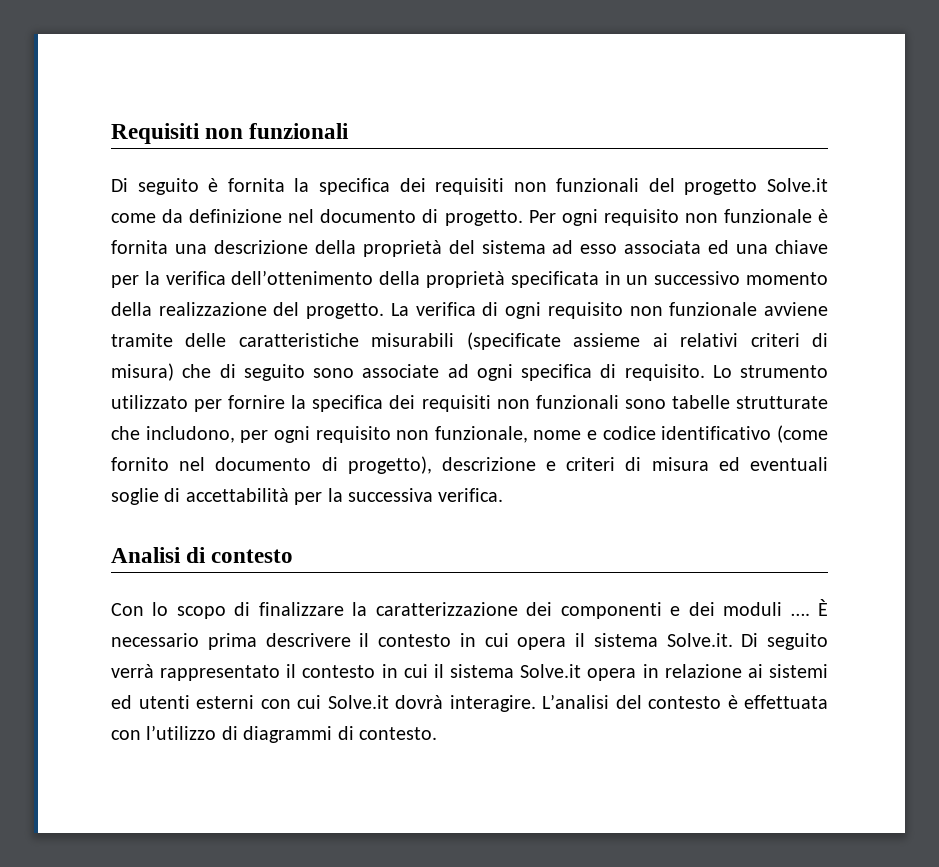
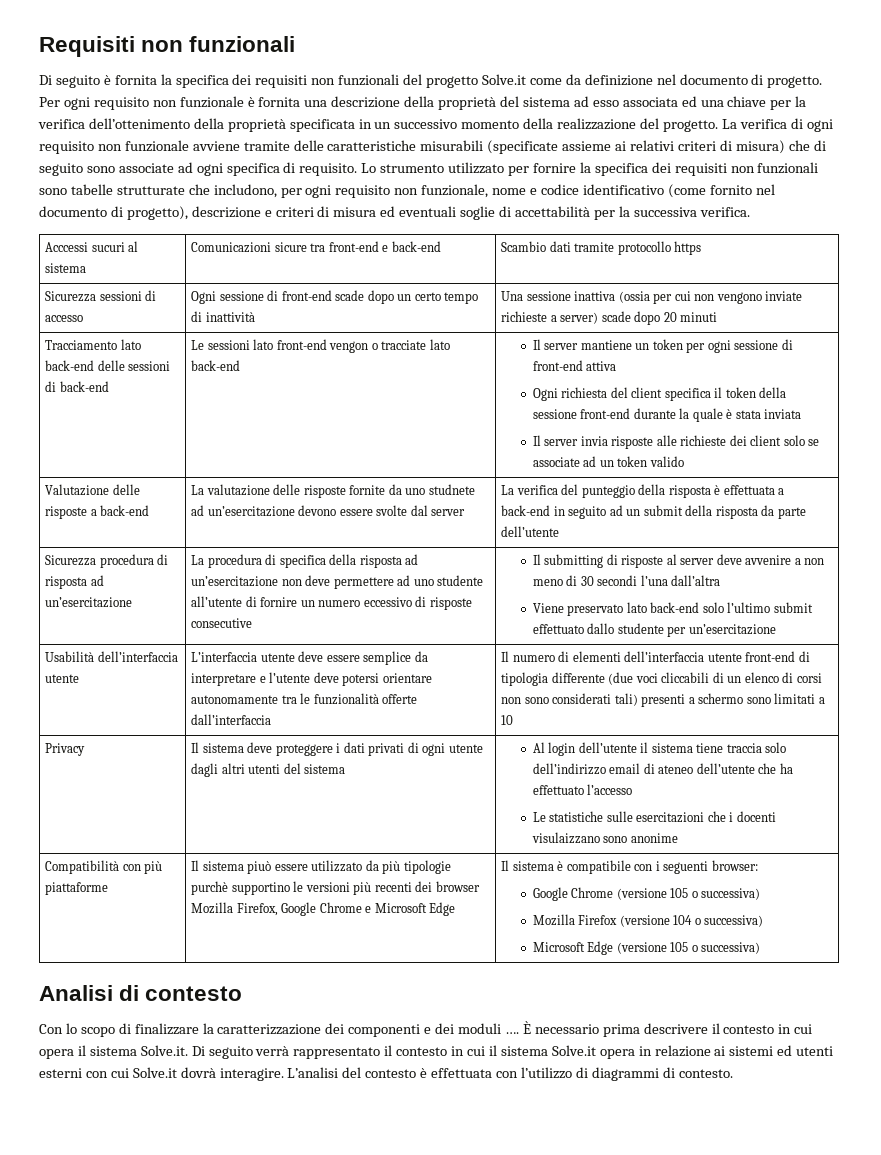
+ Acccessi sucuri al sistema | Comunicazioni sicure tra front-end e back-end | Scambio dati tramite protocollo https
+ Sicurezza sessioni di accesso | Ogni sessione di front-end scade dopo un certo tempo di inattività | Una sessione inattiva (ossia per cui non vengono inviate richieste a server) scade dopo 20 minuti
+ Tracciamento lato back-end delle sessioni di back-end | Le sessioni lato front-end vengon o tracciate lato back-end | Il server mantiene un token per ogni sessione di front-end attiva
+ Ogni richiesta del client specifica il token della sessione front-end durante la quale è stata inviata
+ Il server invia risposte alle richieste dei client solo se associate ad un token valido
+ Valutazione delle risposte a back-end | La valutazione delle risposte fornite da uno studnete ad un’esercitazione devono essere svolte dal server | La verifica del punteggio della risposta è effettuata a back-end in seguito ad un submit della risposta da parte dell’utente
+ Sicurezza procedura di risposta ad un’esercitazione | La procedura di specifica della risposta ad un’esercitazione non deve permettere ad uno studente all’utente di fornire un numero eccessivo di risposte consecutive | Il submitting di risposte al server deve avvenire a non meno di 30 secondi l’una dall’altra
+ Viene preservato lato back-end solo l’ultimo submit effettuato dallo studente per un’esercitazione
+ Usabilità dell’interfaccia utente | L’interfaccia utente deve essere semplice da interpretare e l’utente deve potersi orientare autonomamente tra le funzionalità offerte dall’interfaccia | Il numero di elementi dell’interfaccia utente front-end di tipologia differente (due voci cliccabili di un elenco di corsi non sono considerati tali) presenti a schermo sono limitati a 10
+ Privacy | Il sistema deve proteggere i dati privati di ogni utente dagli altri utenti del sistema | Al login dell’utente il sistema tiene traccia solo dell’indirizzo email di ateneo dell’utente che ha effettuato l’accesso
+ Le statistiche sulle esercitazioni che i docenti visulaizzano sono anonime
+ Compatibilità con più piattaforme | Il sistema piuò essere utilizzato da più tipologie purchè supportino le versioni più recenti dei browser Mozilla Firefox, Google Chrome e Microsoft Edge | Il sistema è compatibile con i seguenti browser:
+ Google Chrome (versione 105 o successiva)
+ Mozilla Firefox (versione 104 o successiva)
+ Microsoft Edge (versione 105 o successiva)

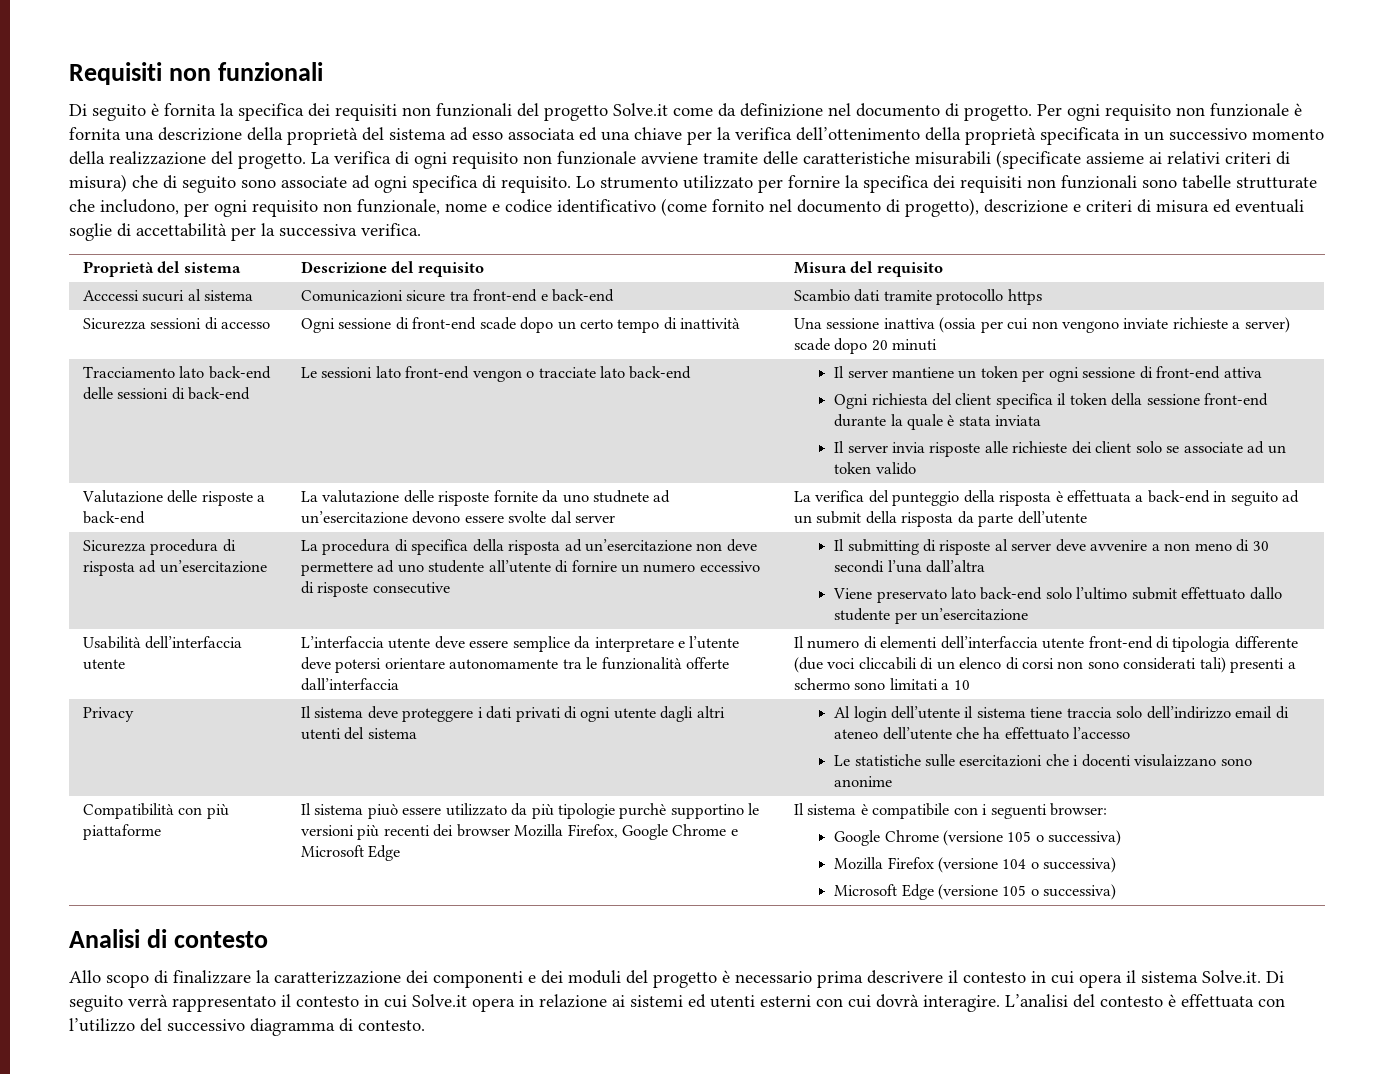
+ Proprietà del sistema | Descrizione del requisito | Misura del requisito
- Con lo scopo di finalizzare la caratterizzazione dei componenti e dei moduli …. È necessario prima descrivere il contesto in cui opera il sistema Solve.it. Di seguito verrà rappresentato il contesto in cui il sistema Solve.it opera in relazione ai sistemi ed utenti esterni con cui Solve.it dovrà interagire.
+ Allo scopo di finalizzare la caratterizzazione dei componenti e dei moduli del progetto è necessario prima descrivere il contesto in cui opera il sistema Solve.it. Di seguito verrà rappresentato il contesto in cui Solve.it opera in relazione ai sistemi ed utenti esterni con cui dovrà interagire.
- L’analisi del contesto è effettuata con l’utilizzo di diagrammi di contesto.
+ L’analisi del contesto è effettuata con l’utilizzo del successivo diagramma di contesto.

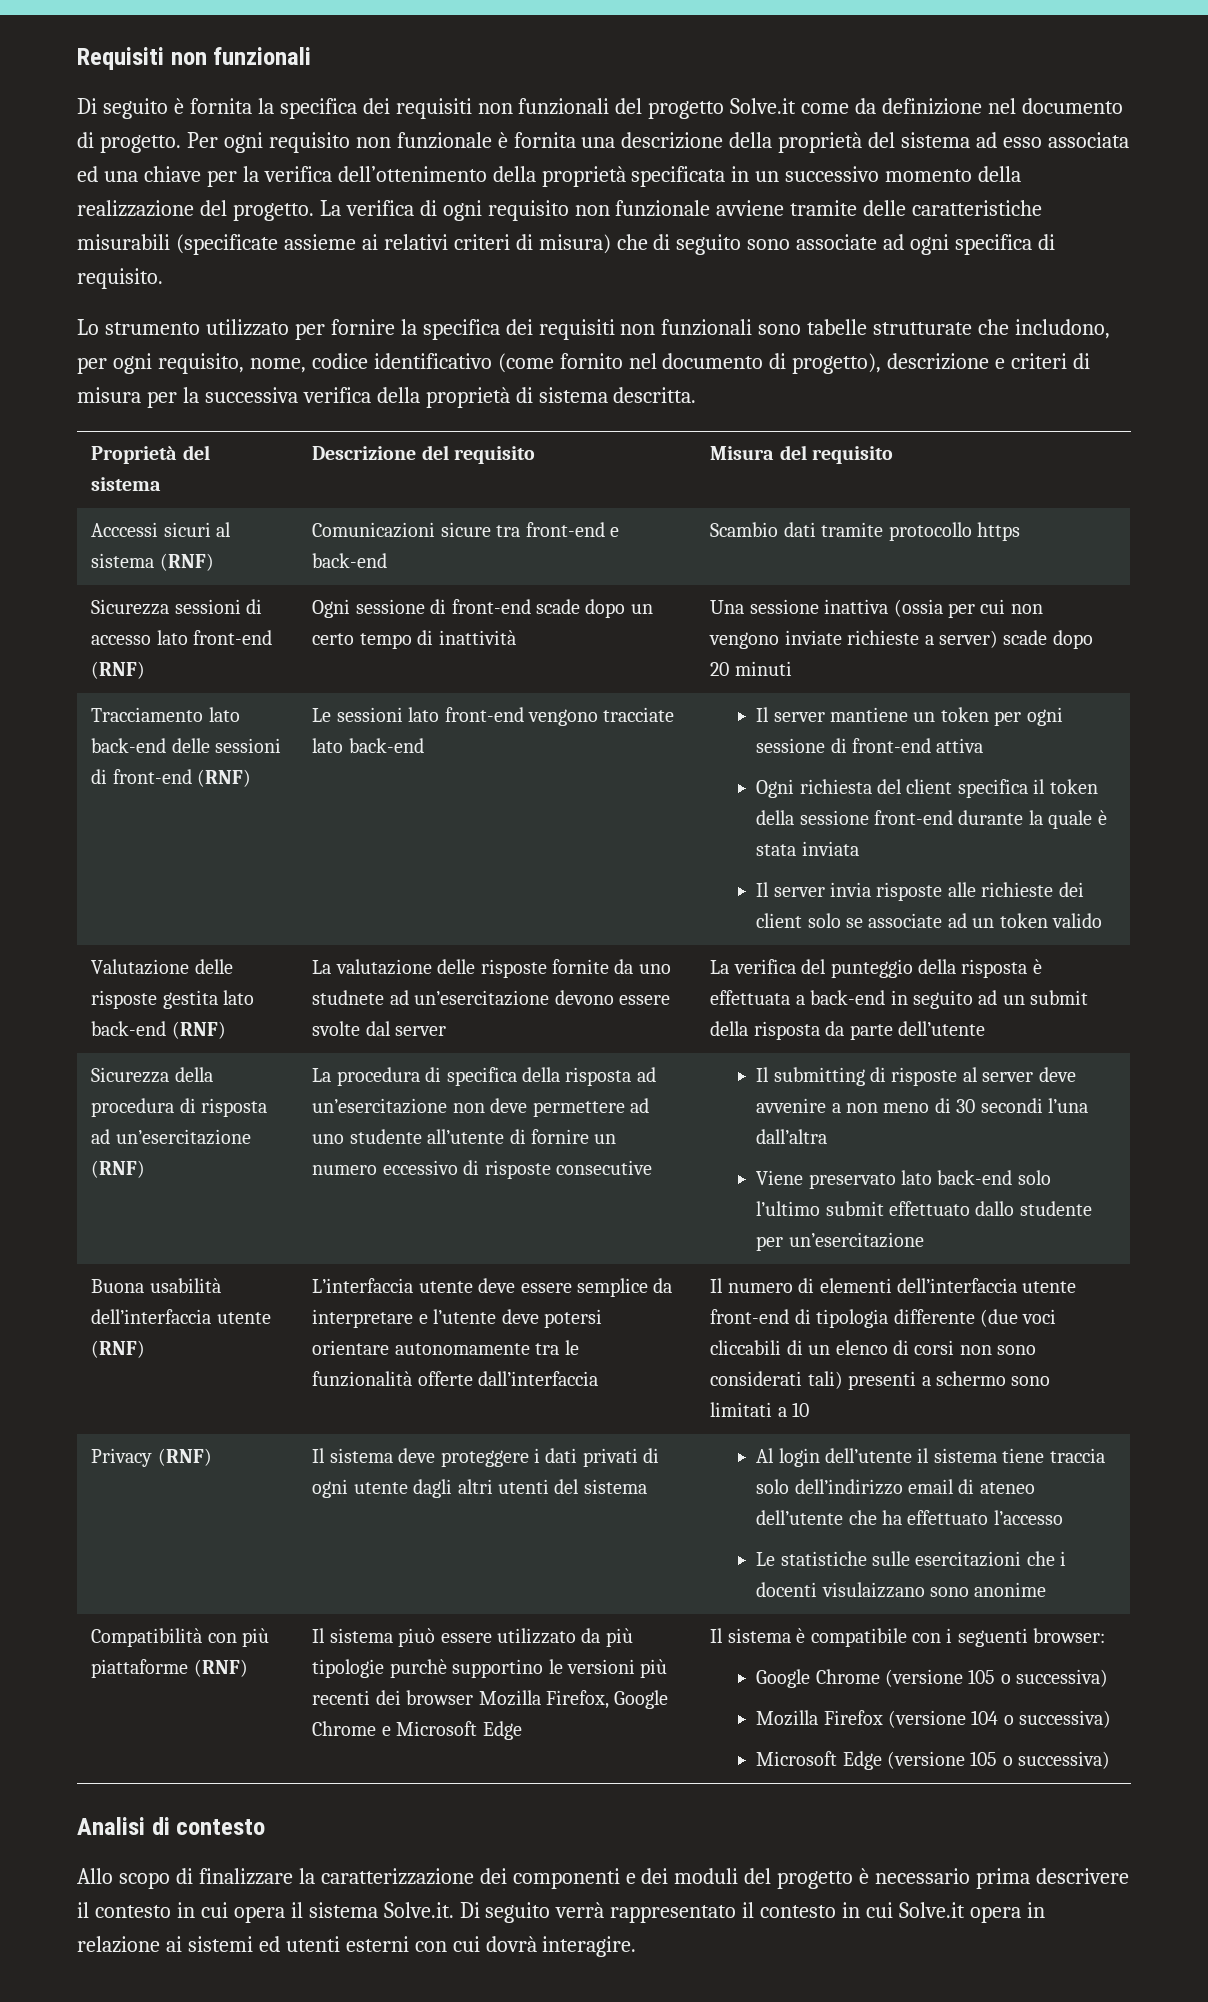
- La verifica di ogni requisito non funzionale avviene tramite delle caratteristiche misurabili (specificate assieme ai relativi criteri di misura) che di seguito sono associate ad ogni specifica di requisito. Lo strumento utilizzato per fornire la specifica dei requisiti non funzionali sono tabelle strutturate che includono, per ogni requisito non funzionale, nome e codice identificativo (come fornito nel documento di progetto), descrizione e criteri di misura ed eventuali soglie di accettabilità per la successiva verifica.
+ La verifica di ogni requisito non funzionale avviene tramite delle caratteristiche misurabili (specificate assieme ai relativi criteri di misura) che di seguito sono associate ad ogni specifica di requisito.
+ Lo strumento utilizzato per fornire la specifica dei requisiti non funzionali sono tabelle strutturate che includono, per ogni requisito, nome, codice identificativo (come fornito nel documento di progetto), descrizione e criteri di misura per la successiva verifica della proprietà di sistema descritta.
- Acccessi sucuri al sistema | Comunicazioni sicure tra front-end e back-end | Scambio dati tramite protocollo https
+ Acccessi sicuri al sistema (RNF) | Comunicazioni sicure tra front-end e back-end | Scambio dati tramite protocollo https
- Sicurezza sessioni di accesso | Ogni sessione di front-end scade dopo un certo tempo di inattività | Una sessione inattiva (ossia per cui non vengono inviate richieste a server) scade dopo 20 minuti
+ Sicurezza sessioni di accesso lato front-end (RNF) | Ogni sessione di front-end scade dopo un certo tempo di inattività | Una sessione inattiva (ossia per cui non vengono inviate richieste a server) scade dopo 20 minuti
- Tracciamento lato back-end delle sessioni di back-end
+ Tracciamento lato back-end delle sessioni di front-end (RNF)
- Le sessioni lato front-end vengon o tracciate lato back-end
+ Le sessioni lato front-end vengono tracciate lato back-end
- Valutazione delle risposte a back-end
+ Valutazione delle risposte gestita lato back-end (RNF)
- Sicurezza procedura di risposta ad un’esercitazione
+ Sicurezza della procedura di risposta ad un’esercitazione (RNF)
- Usabilità dell’interfaccia utente
+ Buona usabilità dell’interfaccia utente (RNF)
- Privacy
+ Privacy (RNF)
- Compatibilità con più piattaforme
+ Compatibilità con più piattaforme (RNF)
- L’analisi del contesto è effettuata con l’utilizzo del successivo diagramma di contesto.

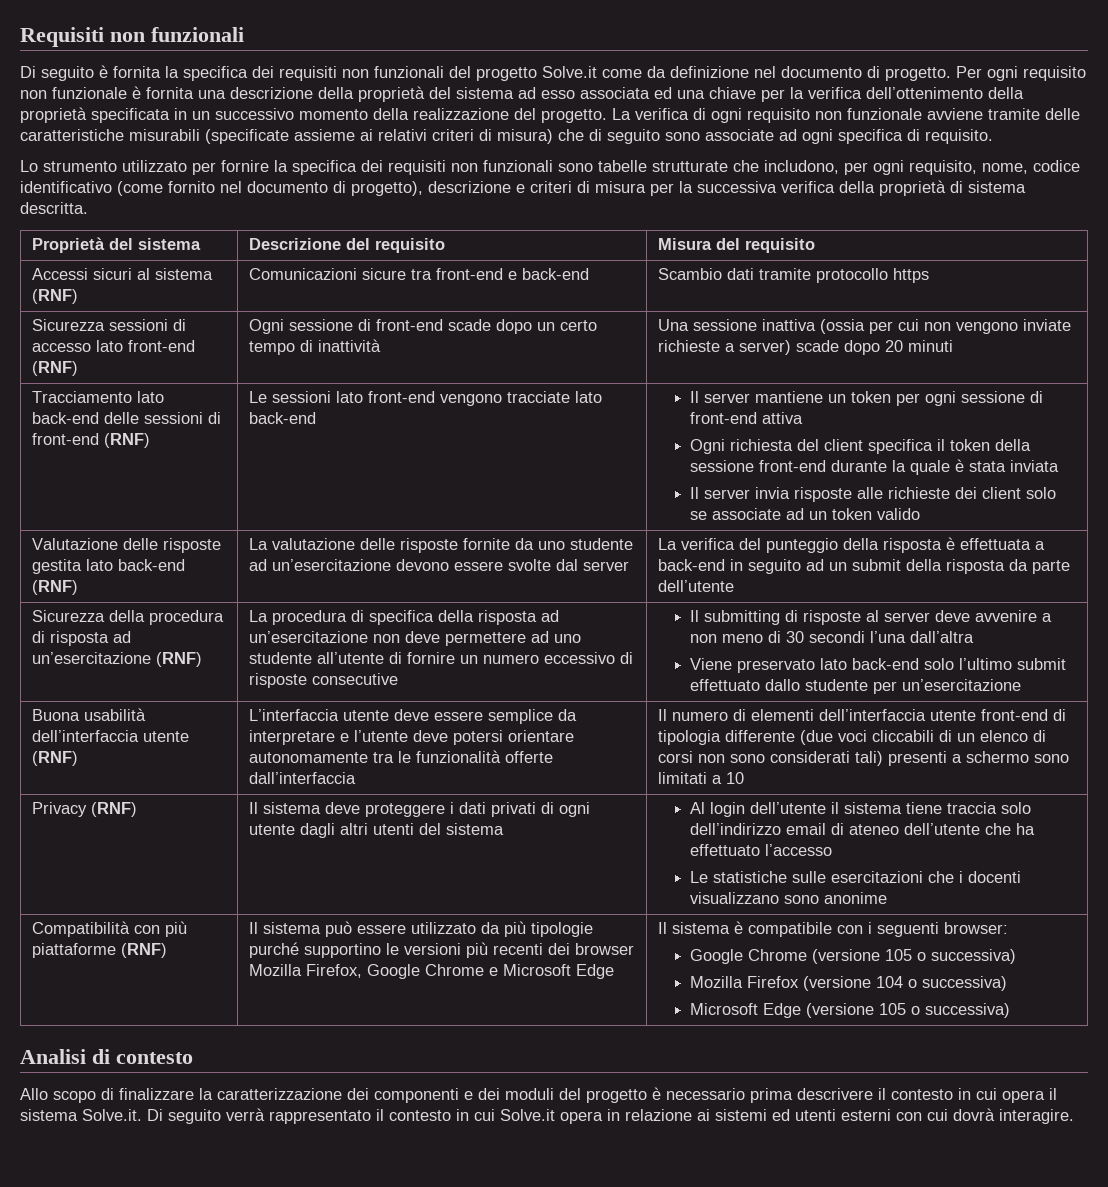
- Acccessi sicuri al sistema (RNF) | Comunicazioni sicure tra front-end e back-end | Scambio dati tramite protocollo https
+ Accessi sicuri al sistema (RNF) | Comunicazioni sicure tra front-end e back-end | Scambio dati tramite protocollo https
- La valutazione delle risposte fornite da uno studnete ad un’esercitazione devono essere svolte dal server
+ La valutazione delle risposte fornite da uno studente ad un’esercitazione devono essere svolte dal server
- Le statistiche sulle esercitazioni che i docenti visulaizzano sono anonime
+ Le statistiche sulle esercitazioni che i docenti visualizzano sono anonime
- Il sistema piuò essere utilizzato da più tipologie purchè supportino le versioni più recenti dei browser Mozilla Firefox, Google Chrome e Microsoft Edge
+ Il sistema può essere utilizzato da più tipologie purché supportino le versioni più recenti dei browser Mozilla Firefox, Google Chrome e Microsoft Edge

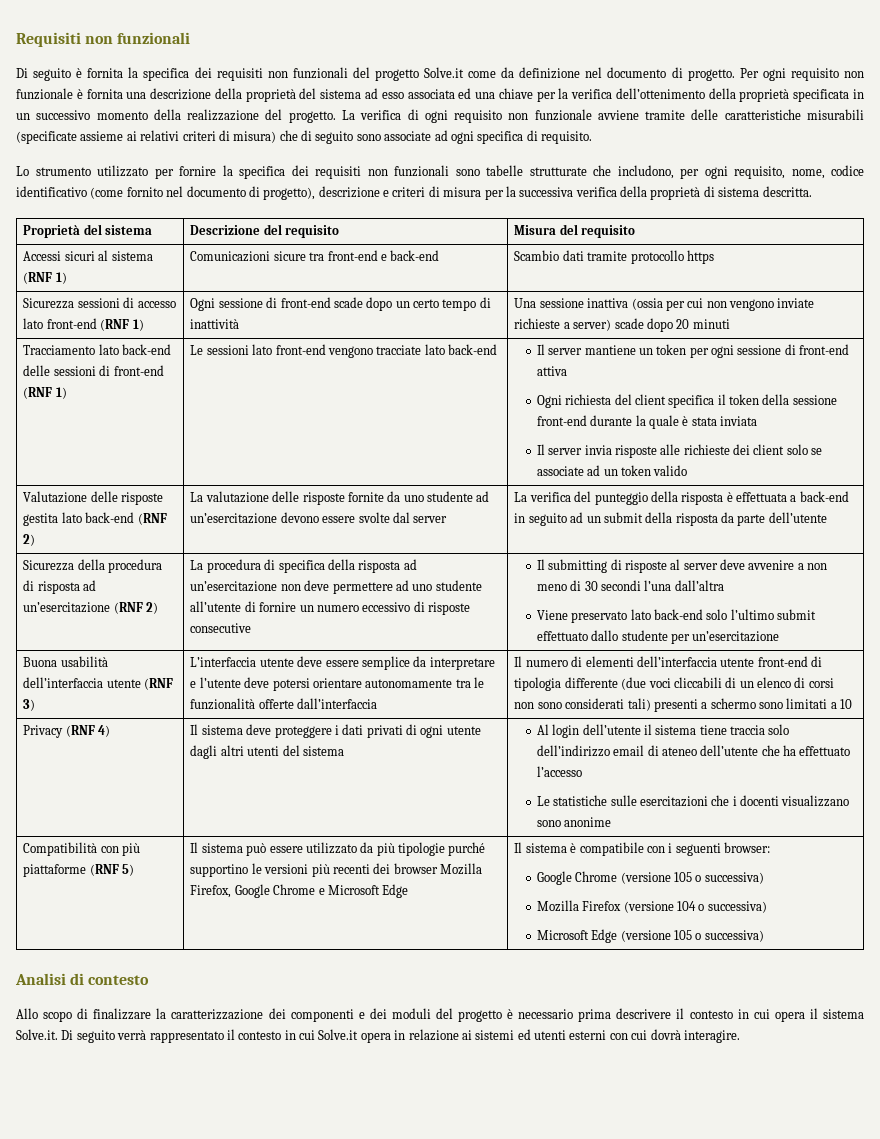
- Accessi sicuri al sistema (RNF) | Comunicazioni sicure tra front-end e back-end | Scambio dati tramite protocollo https
+ Accessi sicuri al sistema (RNF 1) | Comunicazioni sicure tra front-end e back-end | Scambio dati tramite protocollo https
- Sicurezza sessioni di accesso lato front-end (RNF) | Ogni sessione di front-end scade dopo un certo tempo di inattività | Una sessione inattiva (ossia per cui non vengono inviate richieste a server) scade dopo 20 minuti
+ Sicurezza sessioni di accesso lato front-end (RNF 1) | Ogni sessione di front-end scade dopo un certo tempo di inattività | Una sessione inattiva (ossia per cui non vengono inviate richieste a server) scade dopo 20 minuti
- Tracciamento lato back-end delle sessioni di front-end (RNF)
+ Tracciamento lato back-end delle sessioni di front-end (RNF 1)
- Valutazione delle risposte gestita lato back-end (RNF)
+ Valutazione delle risposte gestita lato back-end (RNF 2)
- Sicurezza della procedura di risposta ad un’esercitazione (RNF)
+ Sicurezza della procedura di risposta ad un’esercitazione (RNF 2)
- Buona usabilità dell’interfaccia utente (RNF)
+ Buona usabilità dell’interfaccia utente (RNF 3)
- Privacy (RNF)
+ Privacy (RNF 4)
- Compatibilità con più piattaforme (RNF)
+ Compatibilità con più piattaforme (RNF 5)

